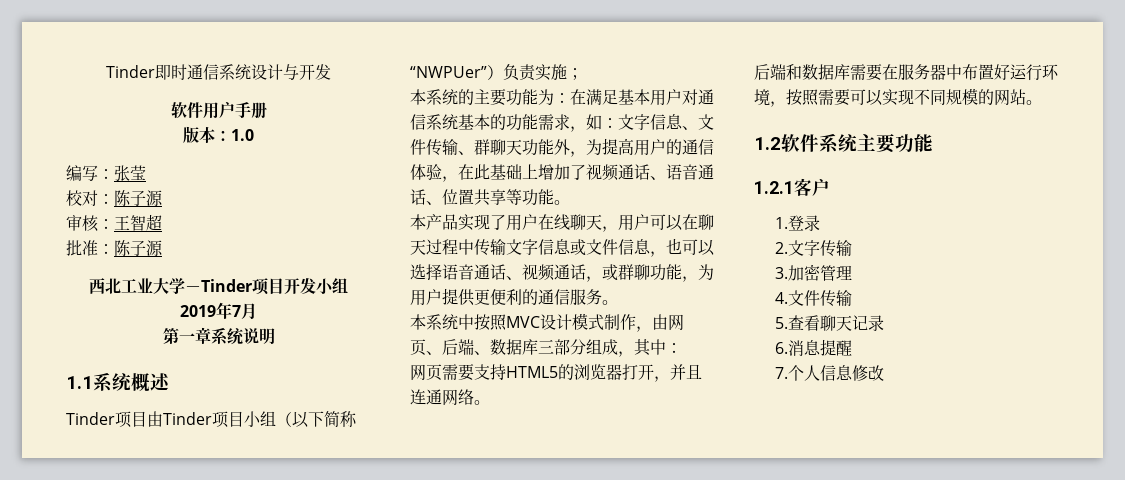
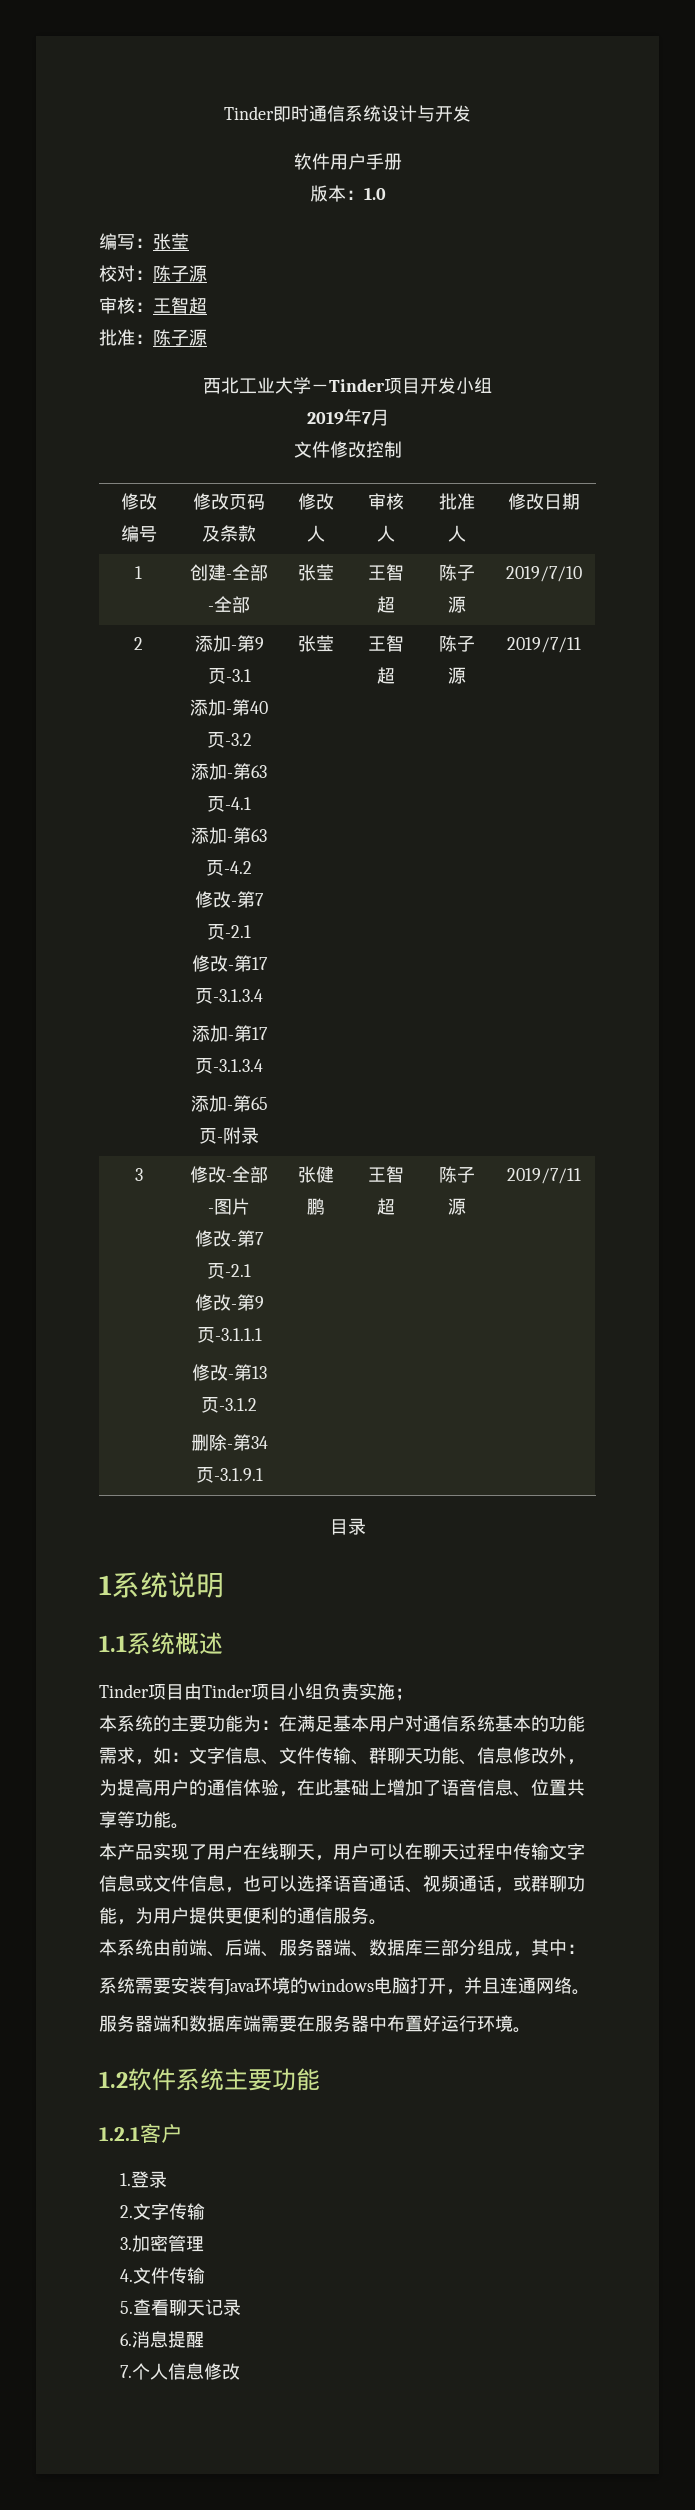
- 第一章系统说明
+ 文件修改控制
+ 修改编号 | 修改页码及条款 | 修改人 | 审核人 | 批准人 | 修改日期
+ 1 | 创建-全部-全部 | 张莹 | 王智超 | 陈子源 | 2019/7/10
+ 2 | 添加-第9页-3.1
+ 添加-第40页-3.2
+ 添加-第63页-4.1
+ 添加-第63页-4.2
+ 修改-第7页-2.1
+ 修改-第17页-3.1.3.4
+ 添加-第17页-3.1.3.4
+ 添加-第65页-附录 | 张莹 | 王智超 | 陈子源 | 2019/7/11
+ 3 | 修改-全部-图片
+ 修改-第7页-2.1
+ 修改-第9页-3.1.1.1
+ 修改-第13页-3.1.2
+ 删除-第34页-3.1.9.1 | 张健鹏 | 王智超 | 陈子源 | 2019/7/11
+ 目录
+ 1系统说明
- Tinder项目由Tinder项目小组（以下简称“NWPUer”）负责实施；
+ Tinder项目由Tinder项目小组负责实施；
- 本系统的主要功能为：在满足基本用户对通信系统基本的功能需求，如：文字信息、文件传输、群聊天功能外，为提高用户的通信体验，在此基础上增加了视频通话、语音通话、位置共享等功能。
+ 本系统的主要功能为：在满足基本用户对通信系统基本的功能需求，如：文字信息、文件传输、群聊天功能、信息修改外，为提高用户的通信体验，在此基础上增加了语音信息、位置共享等功能。
- 本系统中按照MVC设计模式制作，由网页、后端、数据库三部分组成，其中：
+ 本系统由前端、后端、服务器端、数据库三部分组成，其中：
- 网页需要支持HTML5的浏览器打开，并且连通网络。
+ 系统需要安装有Java环境的windows电脑打开，并且连通网络。
- 后端和数据库需要在服务器中布置好运行环境，按照需要可以实现不同规模的网站。
+ 服务器端和数据库端需要在服务器中布置好运行环境。

